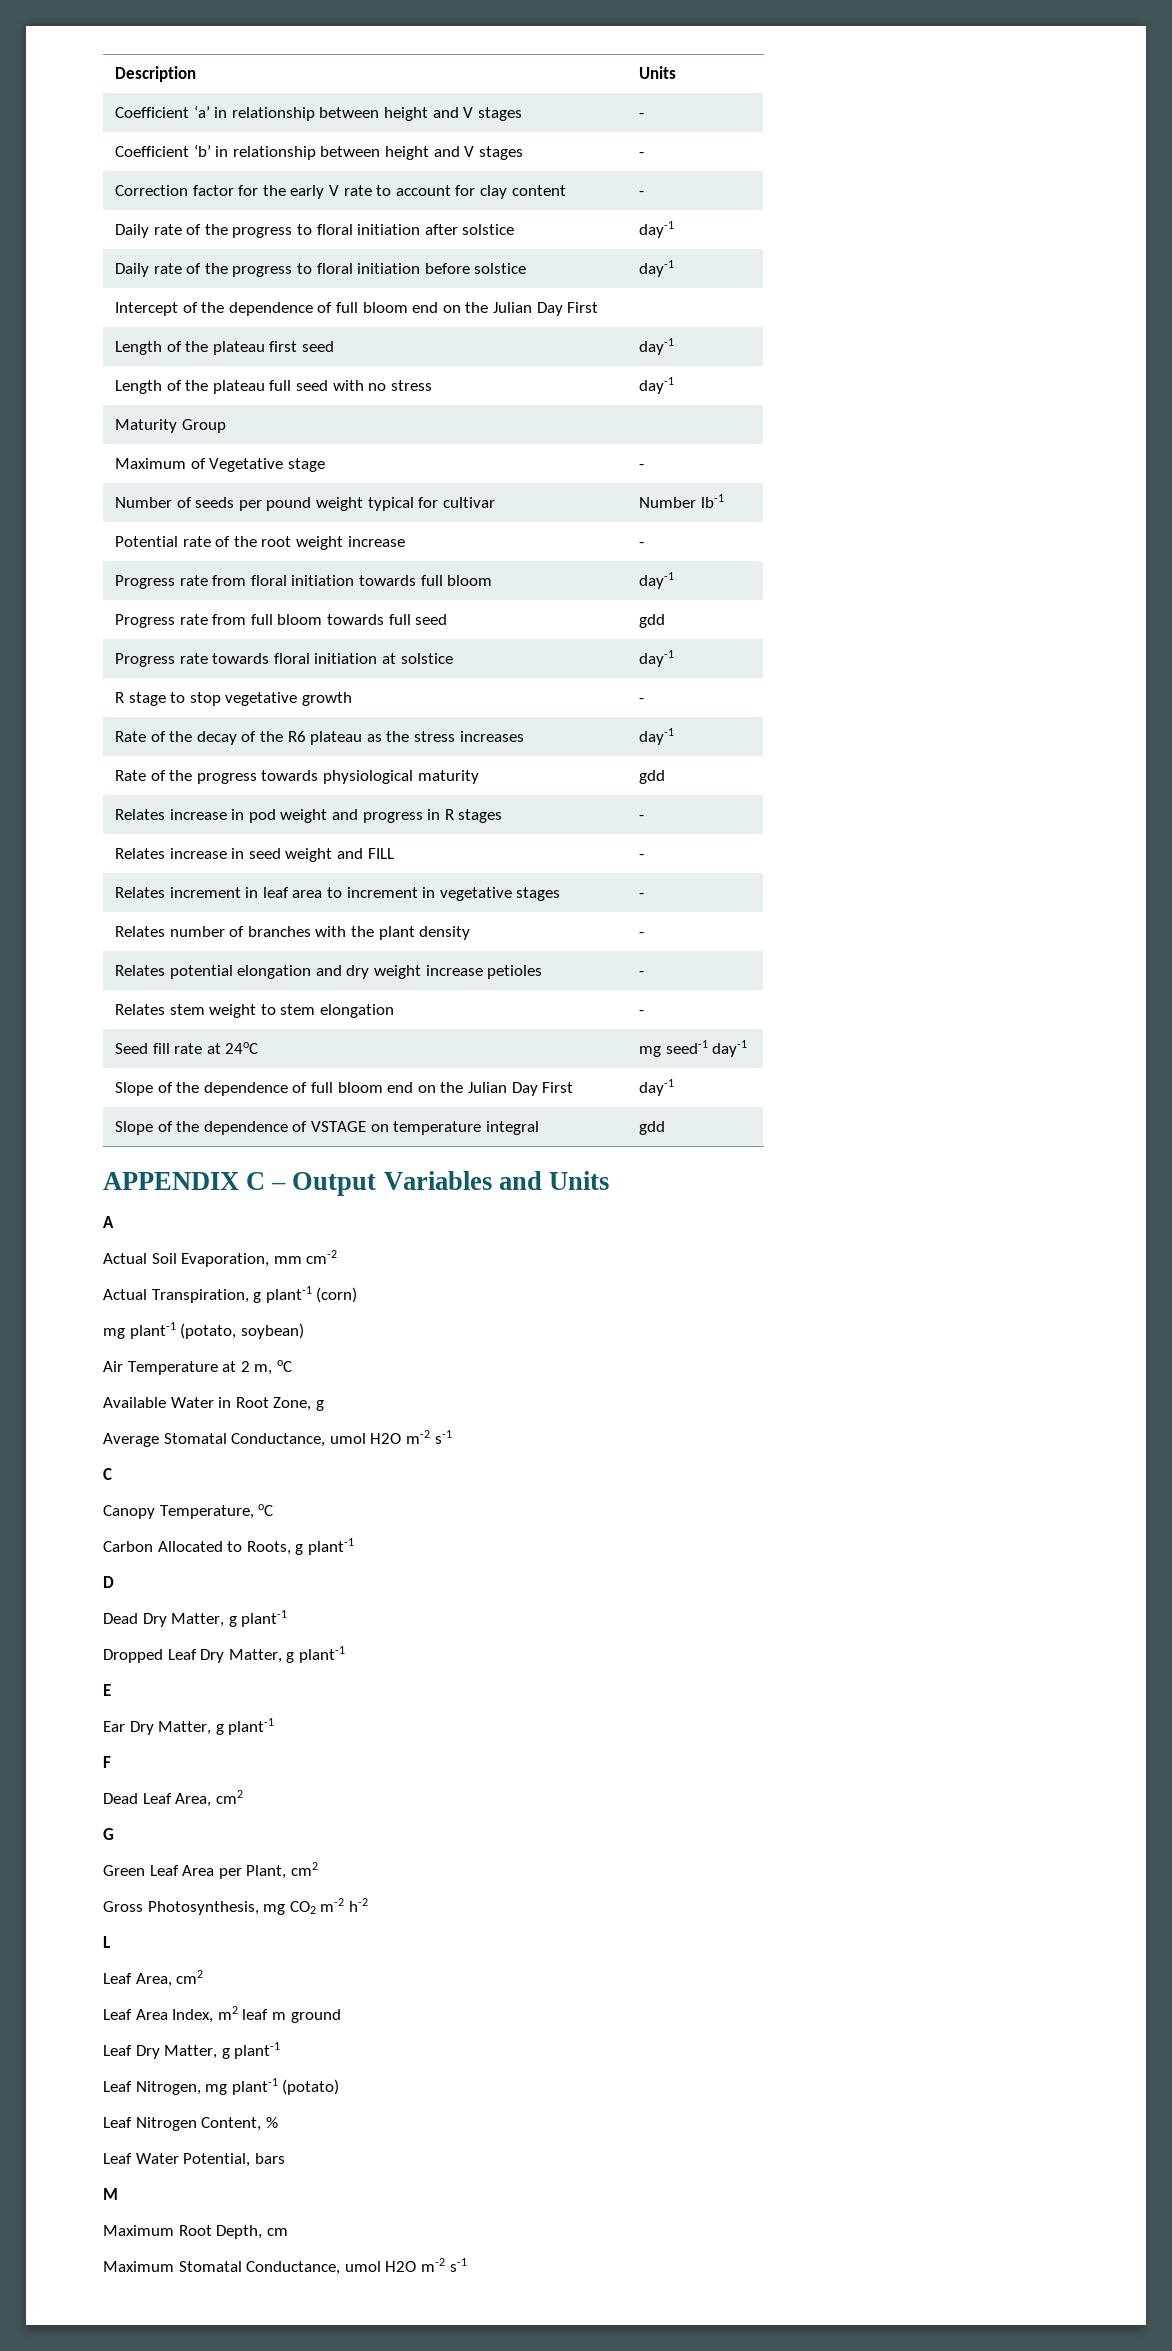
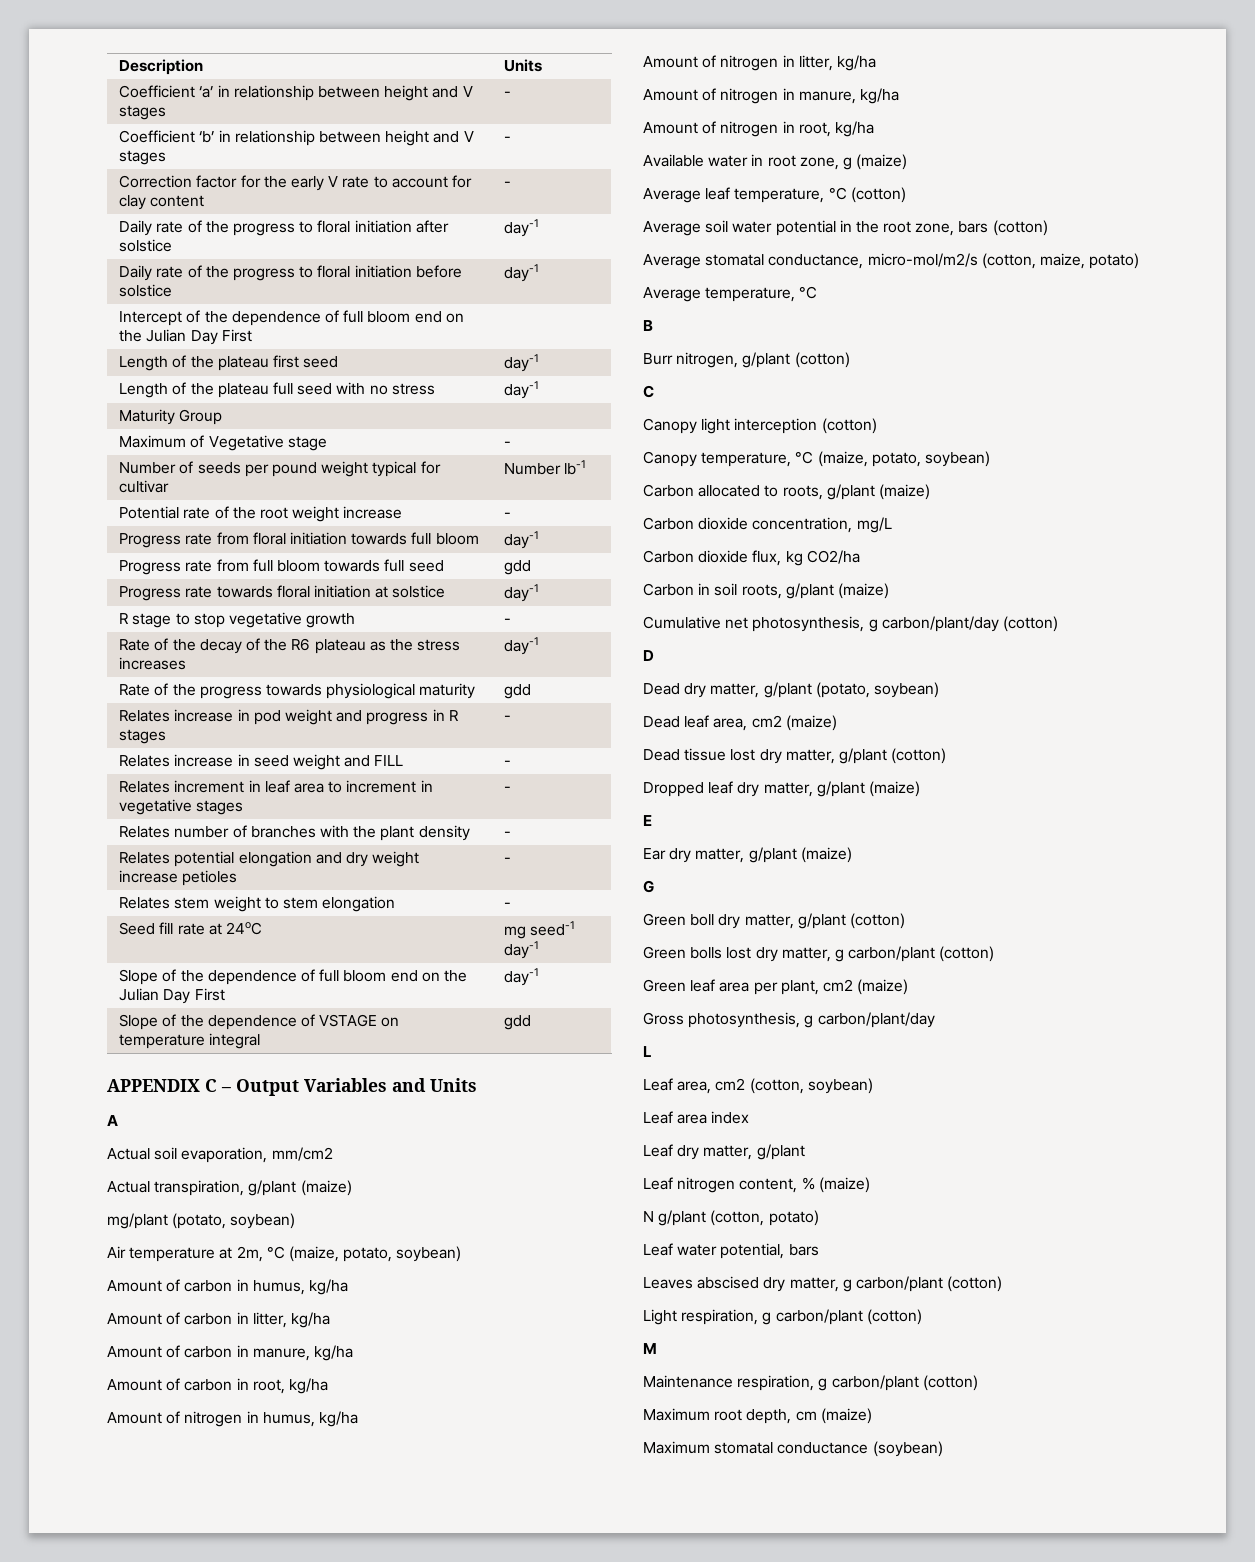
- Actual Soil Evaporation, mm cm-2
- Actual Transpiration, g plant-1 (corn)
- mg plant-1 (potato, soybean)
- Air Temperature at 2 m, oC
- Available Water in Root Zone, g
- Average Stomatal Conductance, umol H2O m-2 s-1
+ Actual soil evaporation, mm/cm2
+ Actual transpiration, g/plant (maize)
+ mg/plant (potato, soybean)
+ Air temperature at 2m, °C (maize, potato, soybean)
+ Amount of carbon in humus, kg/ha
+ Amount of carbon in litter, kg/ha
+ Amount of carbon in manure, kg/ha
+ Amount of carbon in root, kg/ha
+ Amount of nitrogen in humus, kg/ha
+ Amount of nitrogen in litter, kg/ha
+ Amount of nitrogen in manure, kg/ha
+ Amount of nitrogen in root, kg/ha
+ Available water in root zone, g (maize)
+ Average leaf temperature, °C (cotton)
+ Average soil water potential in the root zone, bars (cotton)
+ Average stomatal conductance, micro-mol/m2/s (cotton, maize, potato)
+ Average temperature, °C
+ B
+ Burr nitrogen, g/plant (cotton)
  C
- Canopy Temperature, oC
- Carbon Allocated to Roots, g plant-1
+ Canopy light interception (cotton)
+ Canopy temperature, °C (maize, potato, soybean)
+ Carbon allocated to roots, g/plant (maize)
+ Carbon dioxide concentration, mg/L
+ Carbon dioxide flux, kg CO2/ha
+ Carbon in soil roots, g/plant (maize)
+ Cumulative net photosynthesis, g carbon/plant/day (cotton)
  D
- Dead Dry Matter, g plant-1
- Dropped Leaf Dry Matter, g plant-1
+ Dead dry matter, g/plant (potato, soybean)
+ Dead leaf area, cm2 (maize)
+ Dead tissue lost dry matter, g/plant (cotton)
+ Dropped leaf dry matter, g/plant (maize)
  E
- Ear Dry Matter, g plant-1
- F
- Dead Leaf Area, cm2
+ Ear dry matter, g/plant (maize)
  G
- Green Leaf Area per Plant, cm2
+ Green boll dry matter, g/plant (cotton)
+ Green bolls lost dry matter, g carbon/plant (cotton)
+ Green leaf area per plant, cm2 (maize)
- Gross Photosynthesis, mg CO2 m-2 h-2
+ Gross photosynthesis, g carbon/plant/day
  L
- Leaf Area, cm2
- Leaf Area Index, m2 leaf m ground
- Leaf Dry Matter, g plant-1
- Leaf Nitrogen, mg plant-1 (potato)
- Leaf Nitrogen Content, %
- Leaf Water Potential, bars
+ Leaf area, cm2 (cotton, soybean)
+ Leaf area index
+ Leaf dry matter, g/plant
+ Leaf nitrogen content, % (maize)
+ N g/plant (cotton, potato)
+ Leaf water potential, bars
+ Leaves abscised dry matter, g carbon/plant (cotton)
+ Light respiration, g carbon/plant (cotton)
  M
- Maximum Root Depth, cm
- Maximum Stomatal Conductance, umol H2O m-2 s-1
+ Maintenance respiration, g carbon/plant (cotton)
+ Maximum root depth, cm (maize)
+ Maximum stomatal conductance (soybean)

